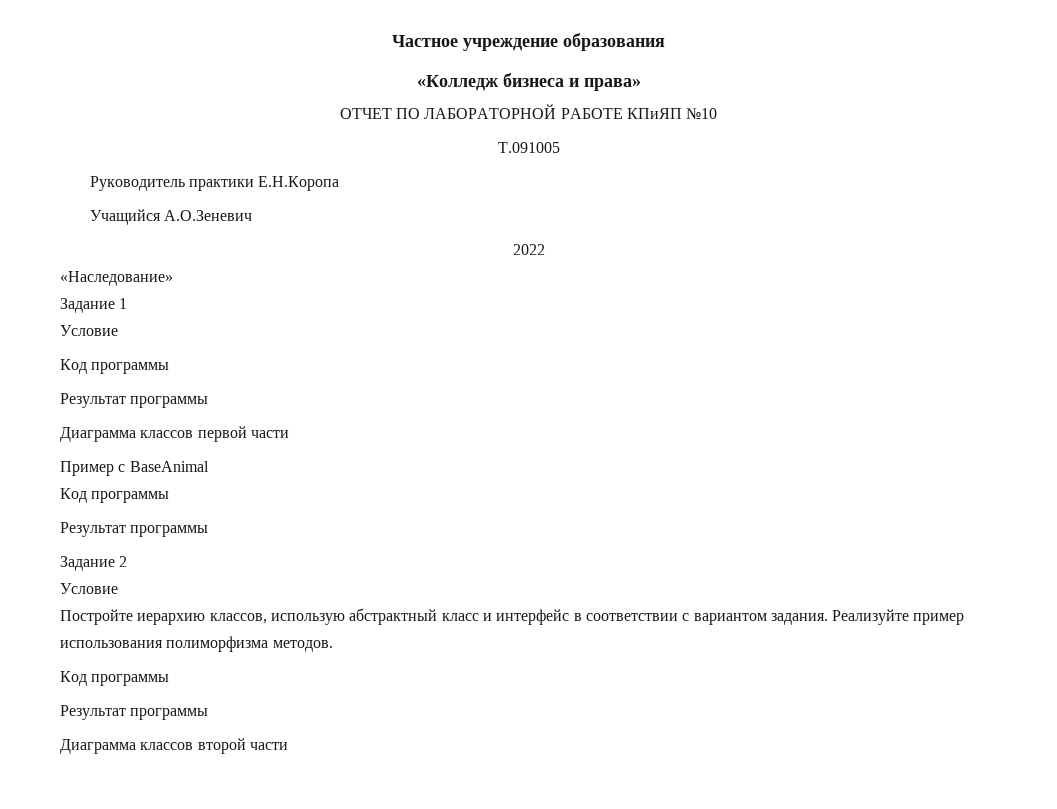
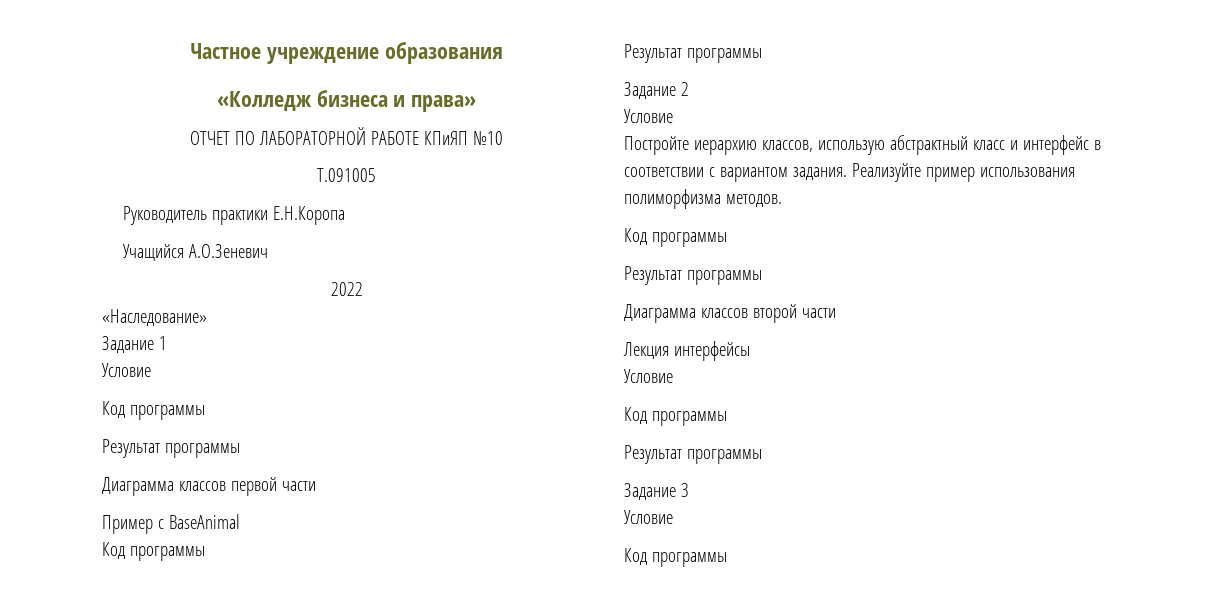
+ Лекция интерфейсы
+ Условие
+ Код программы
+ Результат программы
+ Задание 3
+ Условие
+ Код программы

